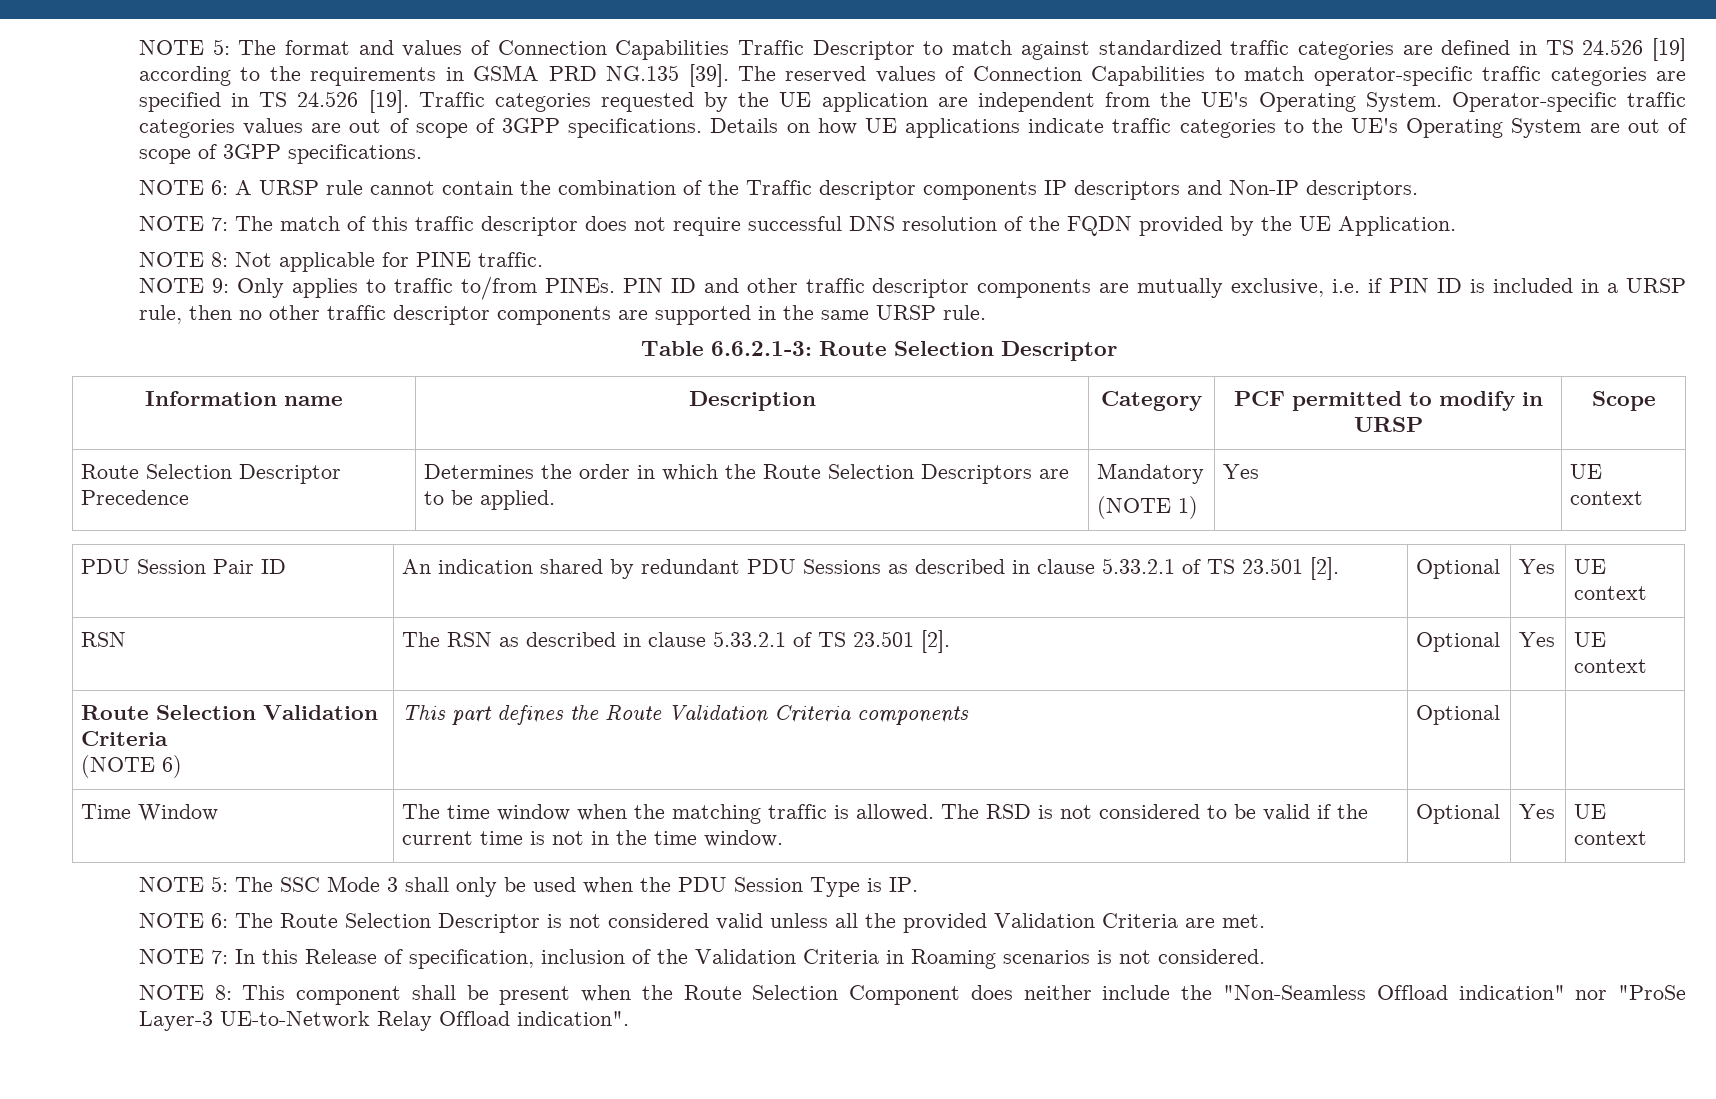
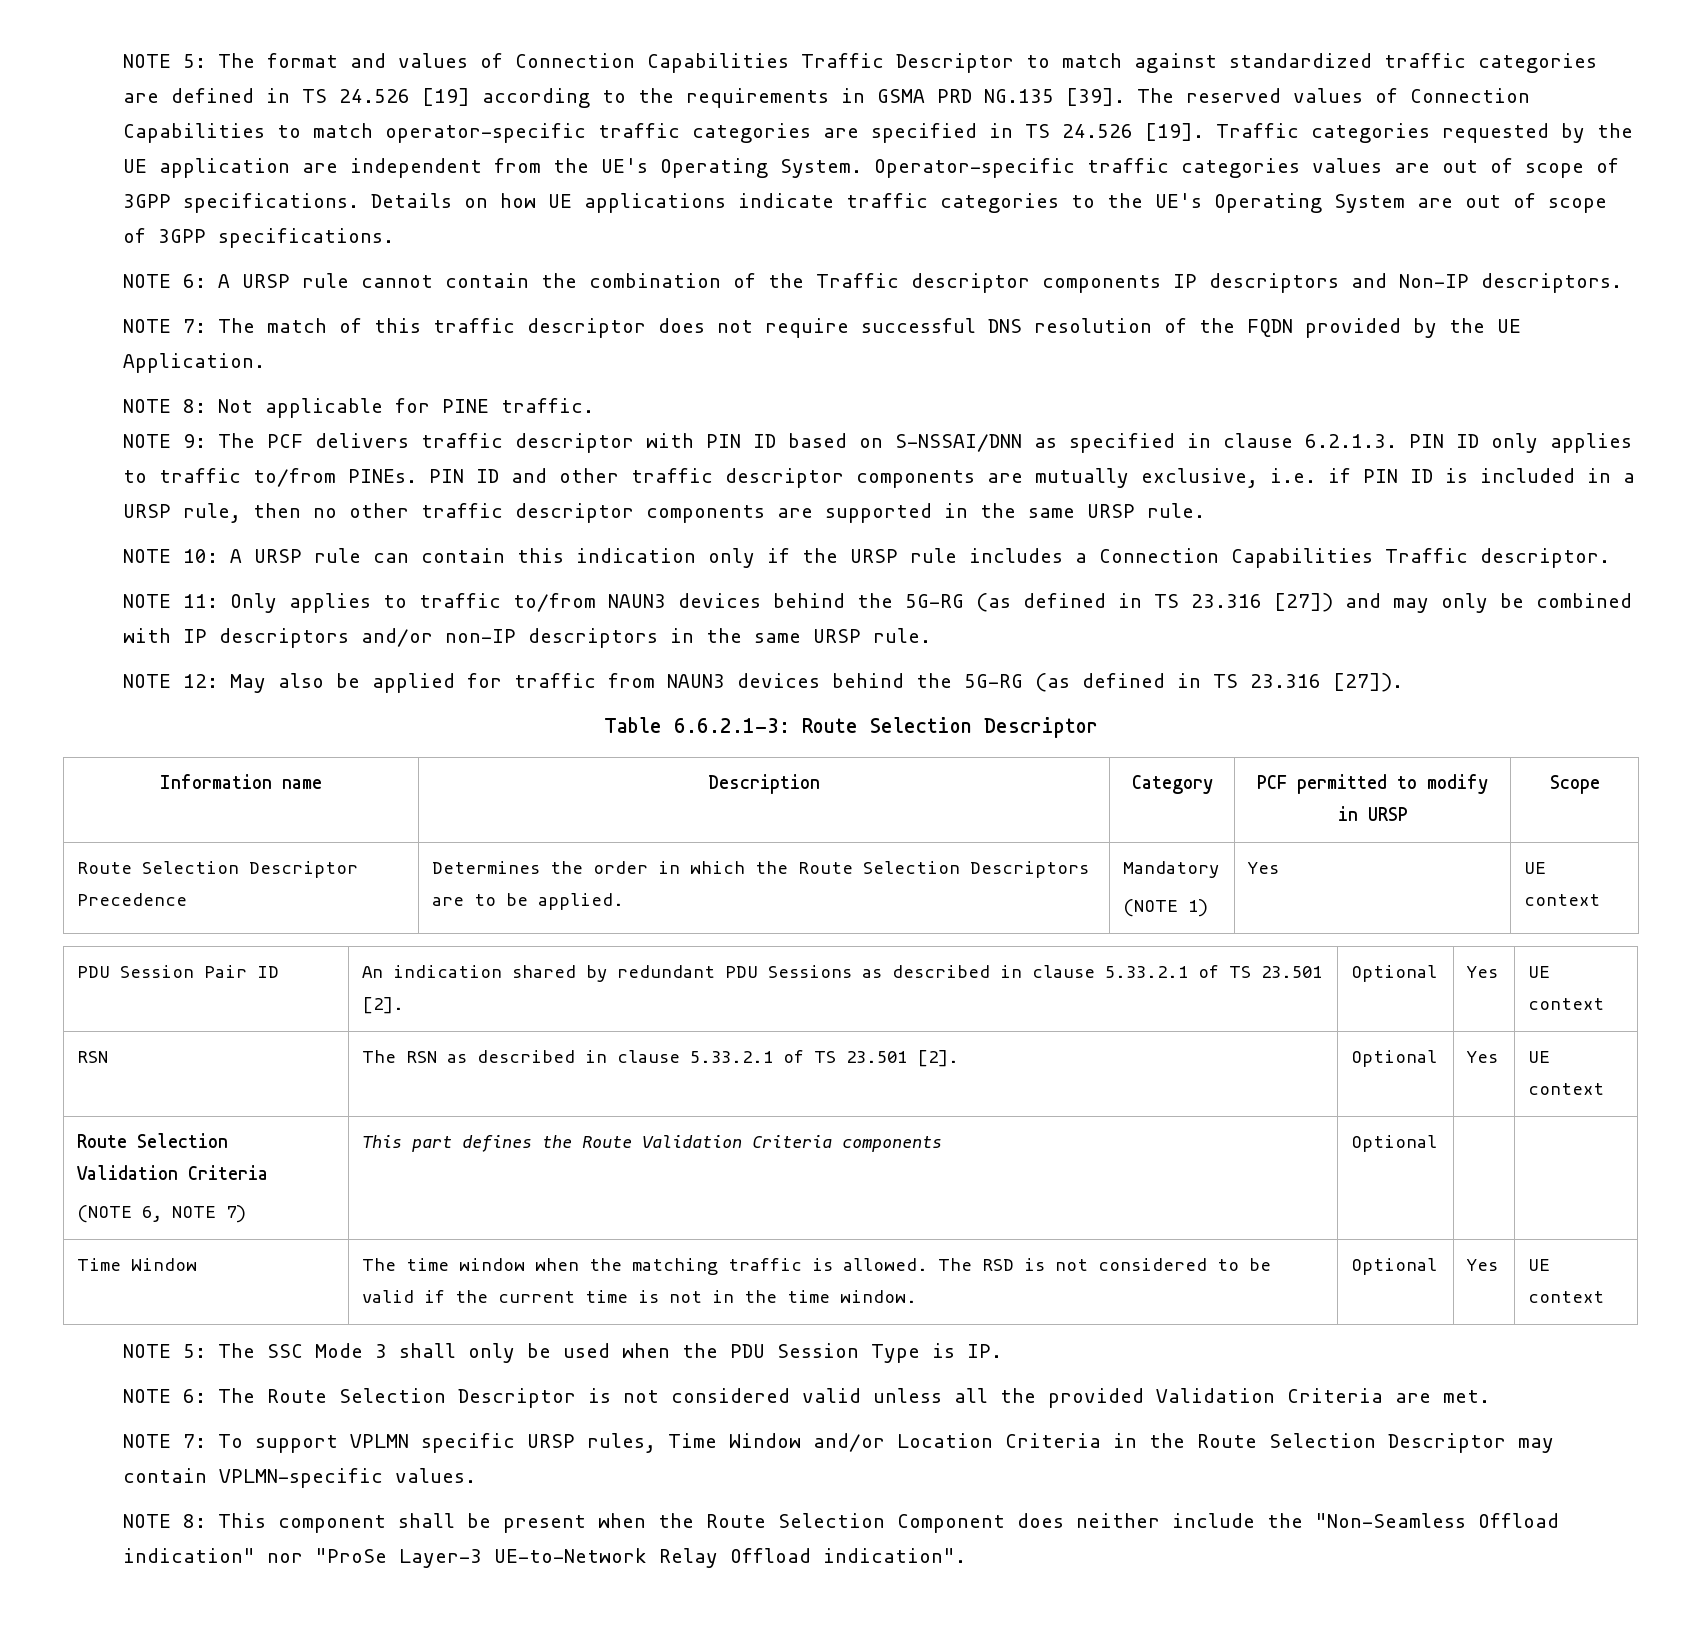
- NOTE 9: Only applies to traffic to/from PINEs.
+ NOTE 9: The PCF delivers traffic descriptor with PIN ID based on S-NSSAI/DNN as specified in clause 6.2.1.3. PIN ID only applies to traffic to/from PINEs.
+ NOTE 10: A URSP rule can contain this indication only if the URSP rule includes a Connection Capabilities Traffic descriptor.
+ NOTE 11: Only applies to traffic to/from NAUN3 devices behind the 5G-RG (as defined in TS 23.316 [27]) and may only be combined with IP descriptors and/or non-IP descriptors in the same URSP rule.
+ NOTE 12: May also be applied for traffic from NAUN3 devices behind the 5G-RG (as defined in TS 23.316 [27]).
  Route Selection Validation Criteria
- (NOTE 6) | This part defines the Route Validation Criteria components | Optional | |
+ (NOTE 6, NOTE 7) | This part defines the Route Validation Criteria components | Optional | |
- NOTE 7: In this Release of specification, inclusion of the Validation Criteria in Roaming scenarios is not considered.
+ NOTE 7: To support VPLMN specific URSP rules, Time Window and/or Location Criteria in the Route Selection Descriptor may contain VPLMN-specific values.

